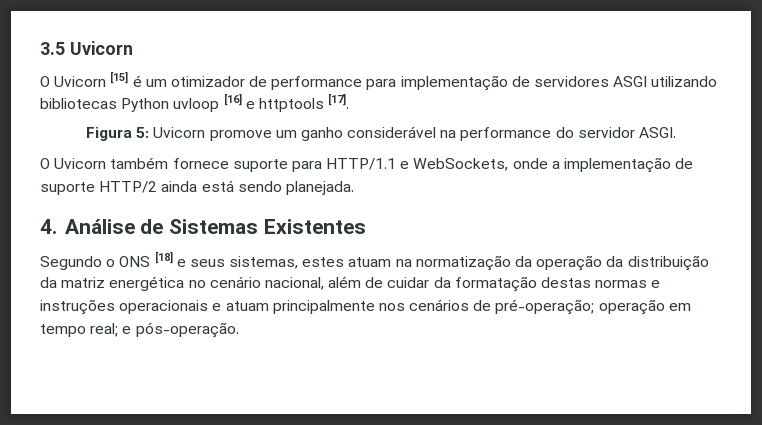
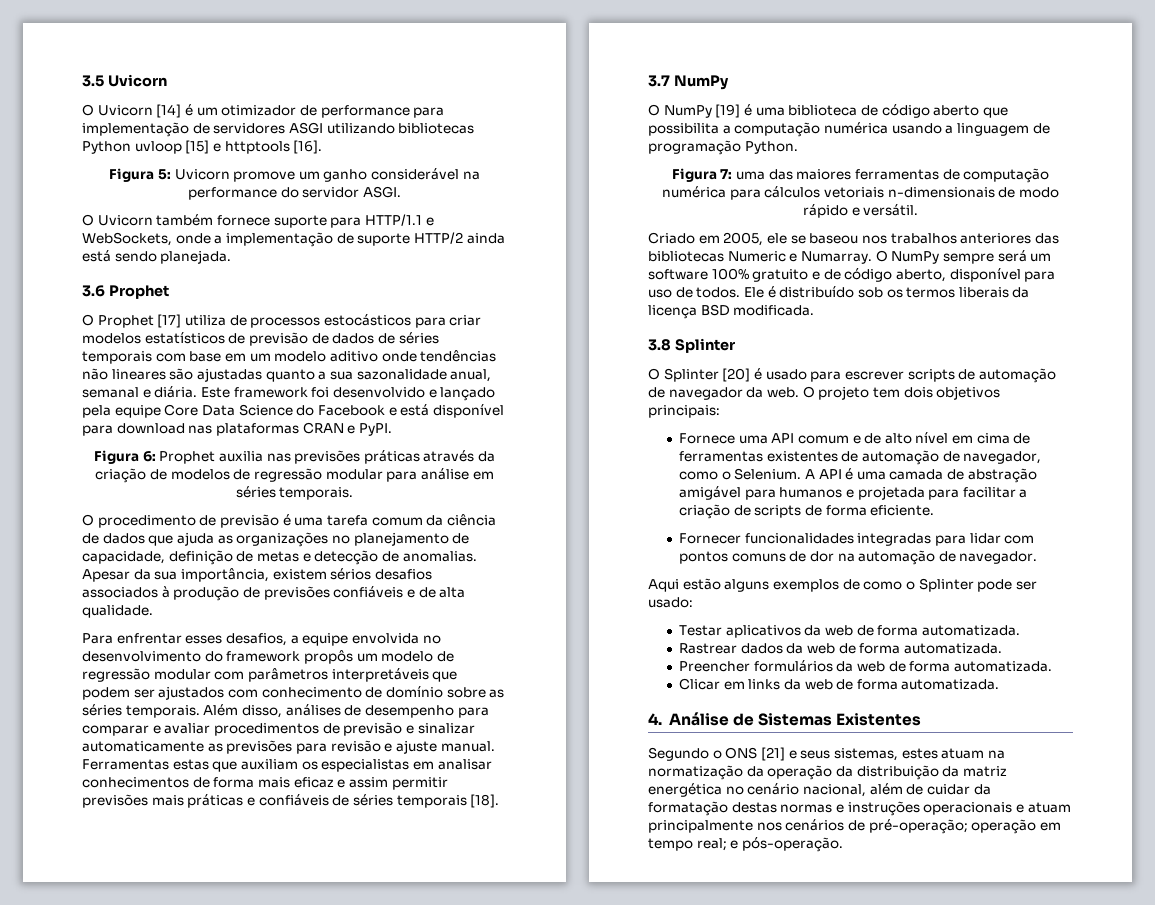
- O Uvicorn [15] é um otimizador de performance para implementação de servidores ASGI utilizando bibliotecas Python uvloop [16] e httptools [17].
+ O Uvicorn [14] é um otimizador de performance para implementação de servidores ASGI utilizando bibliotecas Python uvloop [15] e httptools [16].
+ 3.6 Prophet
+ O Prophet [17] utiliza de processos estocásticos para criar modelos estatísticos de previsão de dados de séries temporais com base em um modelo aditivo onde tendências não lineares são ajustadas quanto a sua sazonalidade anual, semanal e diária. Este framework foi desenvolvido e lançado pela equipe Core Data Science do Facebook e está disponível para download nas plataformas CRAN e PyPI.
+ Figura 6: Prophet auxilia nas previsões práticas através da criação de modelos de regressão modular para análise em séries temporais.
+ O procedimento de previsão é uma tarefa comum da ciência de dados que ajuda as organizações no planejamento de capacidade, definição de metas e detecção de anomalias. Apesar da sua importância, existem sérios desafios associados à produção de previsões confiáveis e de alta qualidade.
+ Para enfrentar esses desafios, a equipe envolvida no desenvolvimento do framework propôs um modelo de regressão modular com parâmetros interpretáveis que podem ser ajustados com conhecimento de domínio sobre as séries temporais. Além disso, análises de desempenho para comparar e avaliar procedimentos de previsão e sinalizar automaticamente as previsões para revisão e ajuste manual. Ferramentas estas que auxiliam os especialistas em analisar conhecimentos de forma mais eficaz e assim permitir previsões mais práticas e confiáveis de séries temporais [18].
+ 3.7 NumPy
+ O NumPy [19] é uma biblioteca de código aberto que possibilita a computação numérica usando a linguagem de programação Python.
+ Figura 7: uma das maiores ferramentas de computação numérica para cálculos vetoriais n-dimensionais de modo rápido e versátil.
+ Criado em 2005, ele se baseou nos trabalhos anteriores das bibliotecas Numeric e Numarray. O NumPy sempre será um software 100% gratuito e de código aberto, disponível para uso de todos. Ele é distribuído sob os termos liberais da licença BSD modificada.
+ 3.8 Splinter
+ O Splinter [20] é usado para escrever scripts de automação de navegador da web. O projeto tem dois objetivos principais:
+ Fornece uma API comum e de alto nível em cima de ferramentas existentes de automação de navegador, como o Selenium. A API é uma camada de abstração amigável para humanos e projetada para facilitar a criação de scripts de forma eficiente.
+ Fornecer funcionalidades integradas para lidar com pontos comuns de dor na automação de navegador.
+ Aqui estão alguns exemplos de como o Splinter pode ser usado:
+ Testar aplicativos da web de forma automatizada.
+ Rastrear dados da web de forma automatizada.
+ Preencher formulários da web de forma automatizada.
+ Clicar em links da web de forma automatizada.
- Segundo o ONS [18] e seus sistemas, estes atuam na normatização da operação da distribuição da matriz energética no cenário nacional, além de cuidar da formatação destas normas e instruções operacionais e atuam principalmente nos cenários de pré-operação; operação em tempo real; e pós-operação.
+ Segundo o ONS [21] e seus sistemas, estes atuam na normatização da operação da distribuição da matriz energética no cenário nacional, além de cuidar da formatação destas normas e instruções operacionais e atuam principalmente nos cenários de pré-operação; operação em tempo real; e pós-operação.

